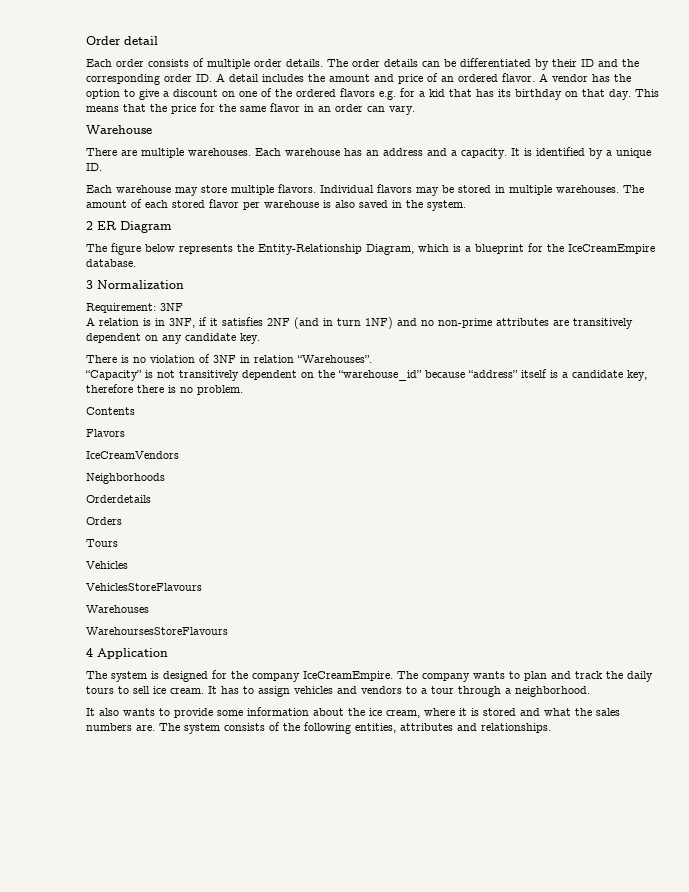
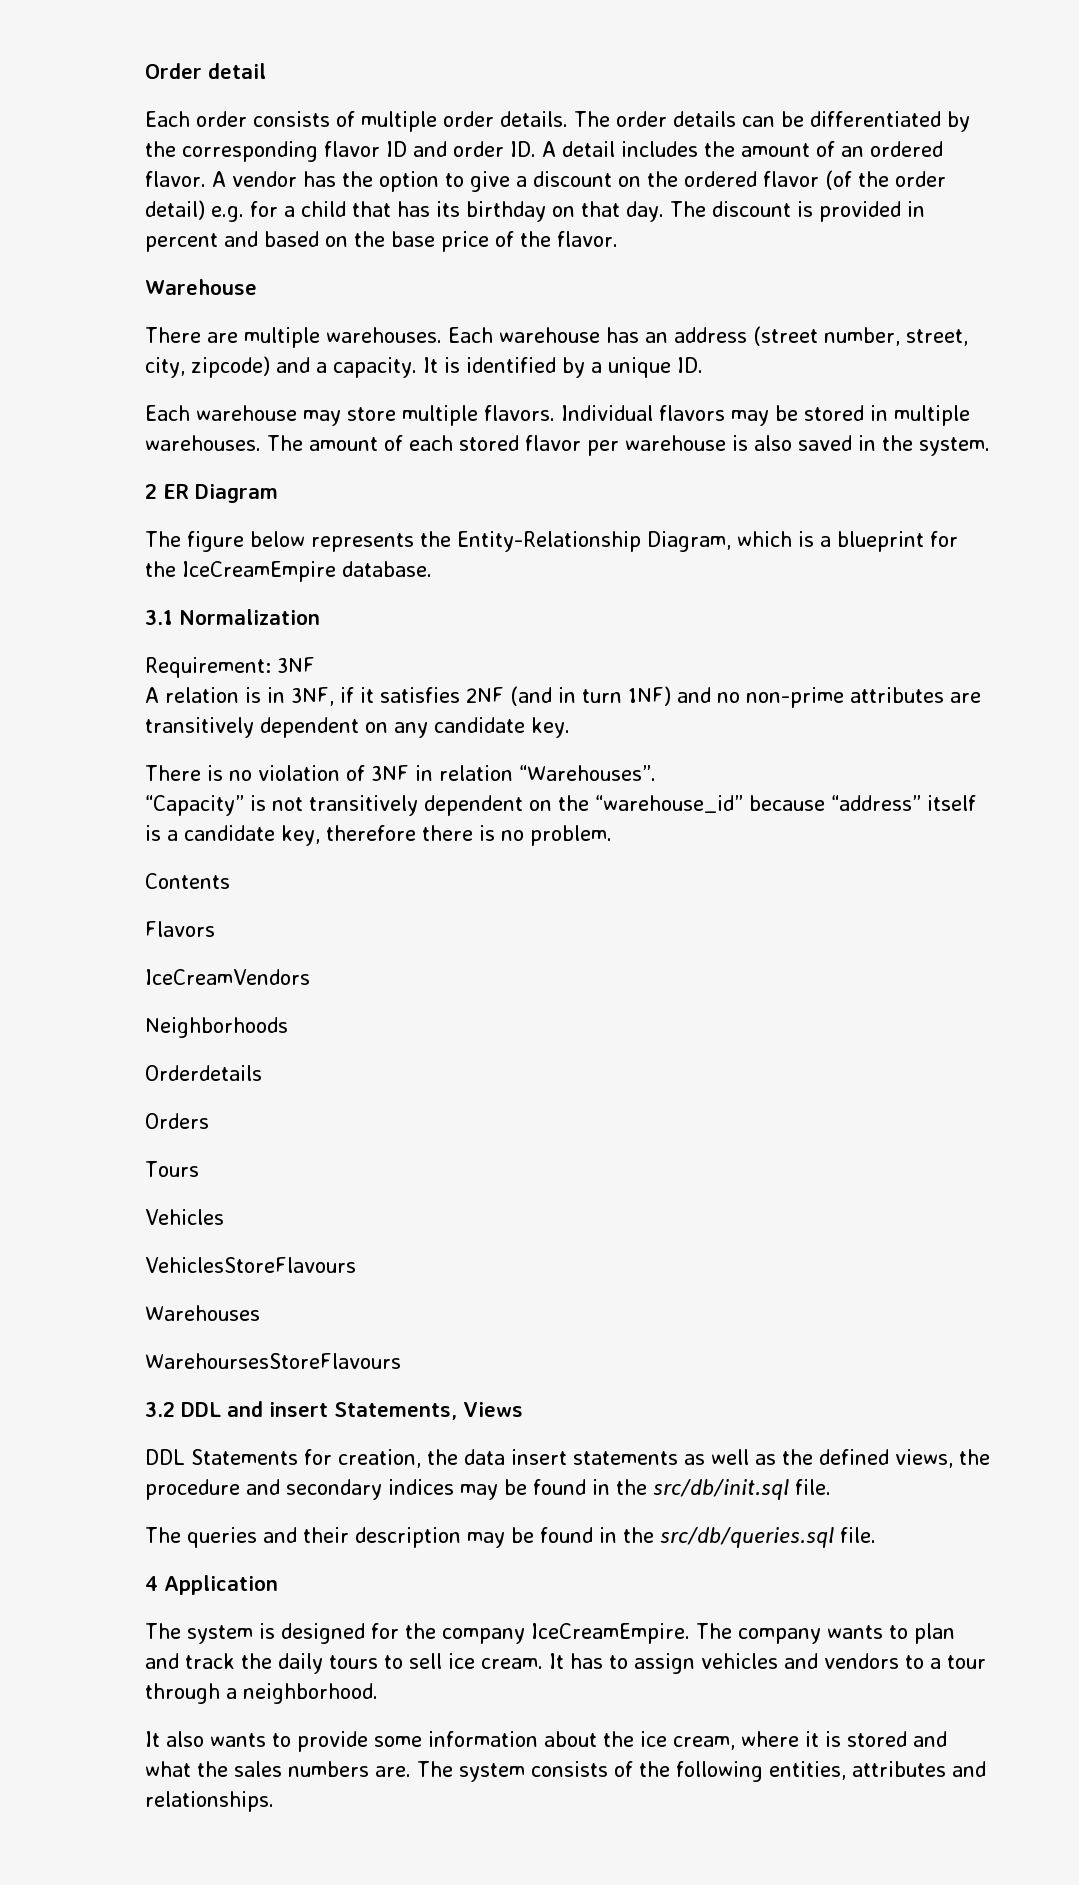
- The order details can be differentiated by their ID and the corresponding order ID. A detail includes the amount and price of an ordered flavor.
+ The order details can be differentiated by the corresponding flavor ID and order ID. A detail includes the amount of an ordered flavor.
- A vendor has the option to give a discount on one of the ordered flavors e.g. for a kid that has its birthday on that day.
+ A vendor has the option to give a discount on the ordered flavor (of the order detail) e.g. for a child that has its birthday on that day.
- This means that the price for the same flavor in an order can vary.
+ The discount is provided in percent and based on the base price of the flavor.
- Each warehouse has an address and a capacity.
+ Each warehouse has an address (street number, street, city, zipcode) and a capacity.
- 3 Normalization
+ 3.1 Normalization
+ 3.2 DDL and insert Statements, Views
+ DDL Statements for creation, the data insert statements as well as the defined views, the procedure and secondary indices may be found in the src/db/init.sql file.
+ The queries and their description may be found in the src/db/queries.sql file.

